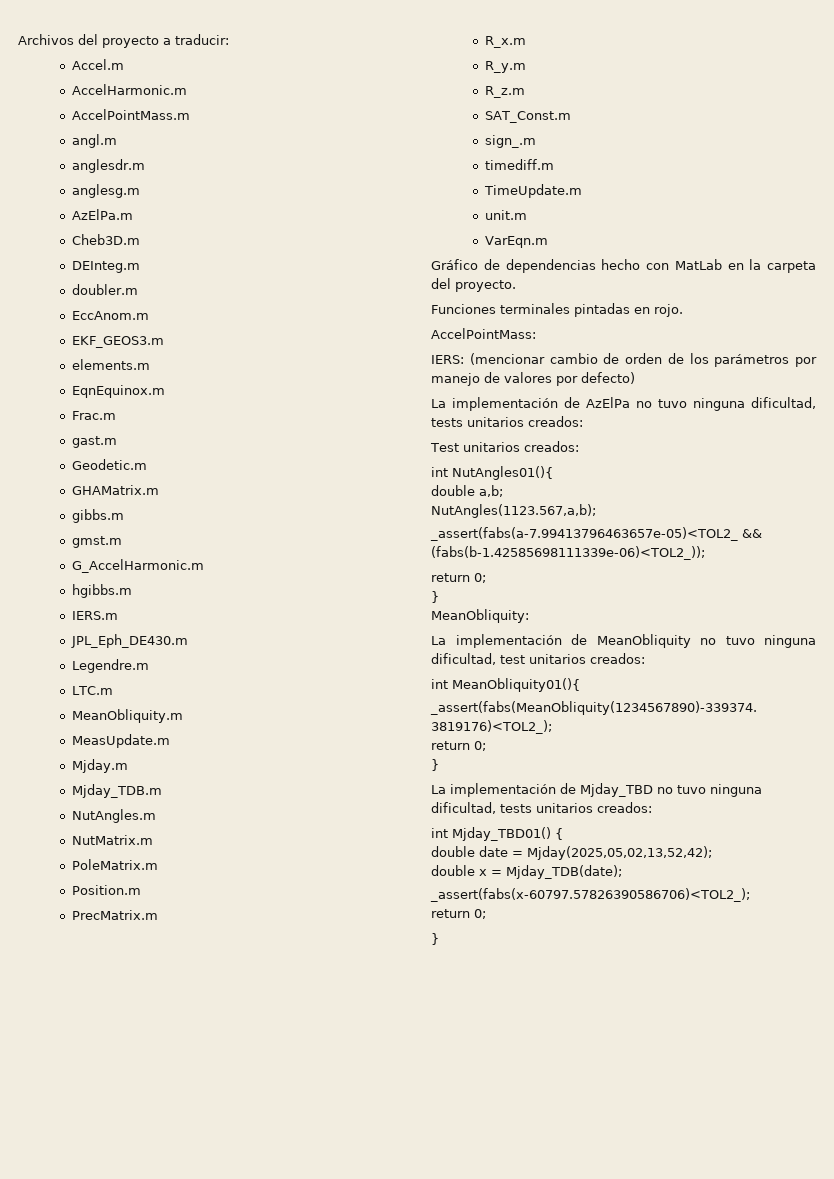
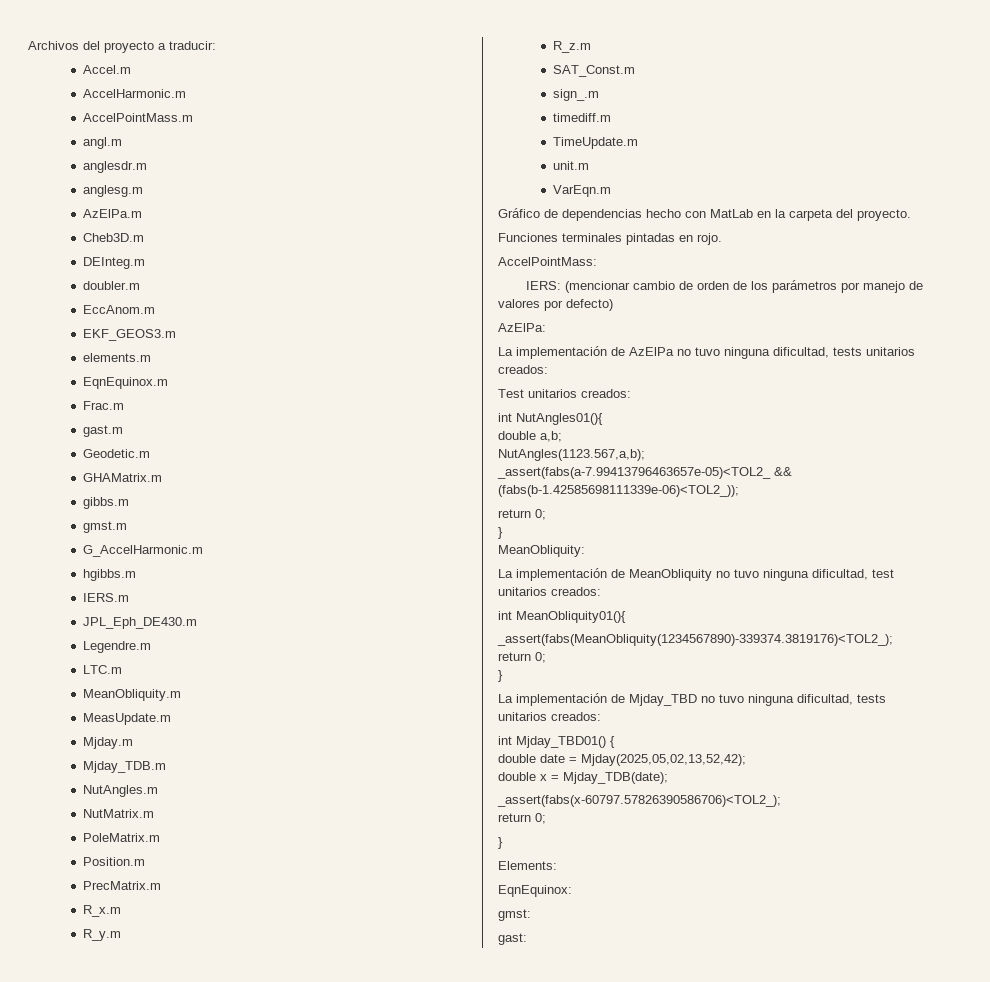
+ AzElPa:
+ Elements:
+ EqnEquinox:
+ gmst:
+ gast:

